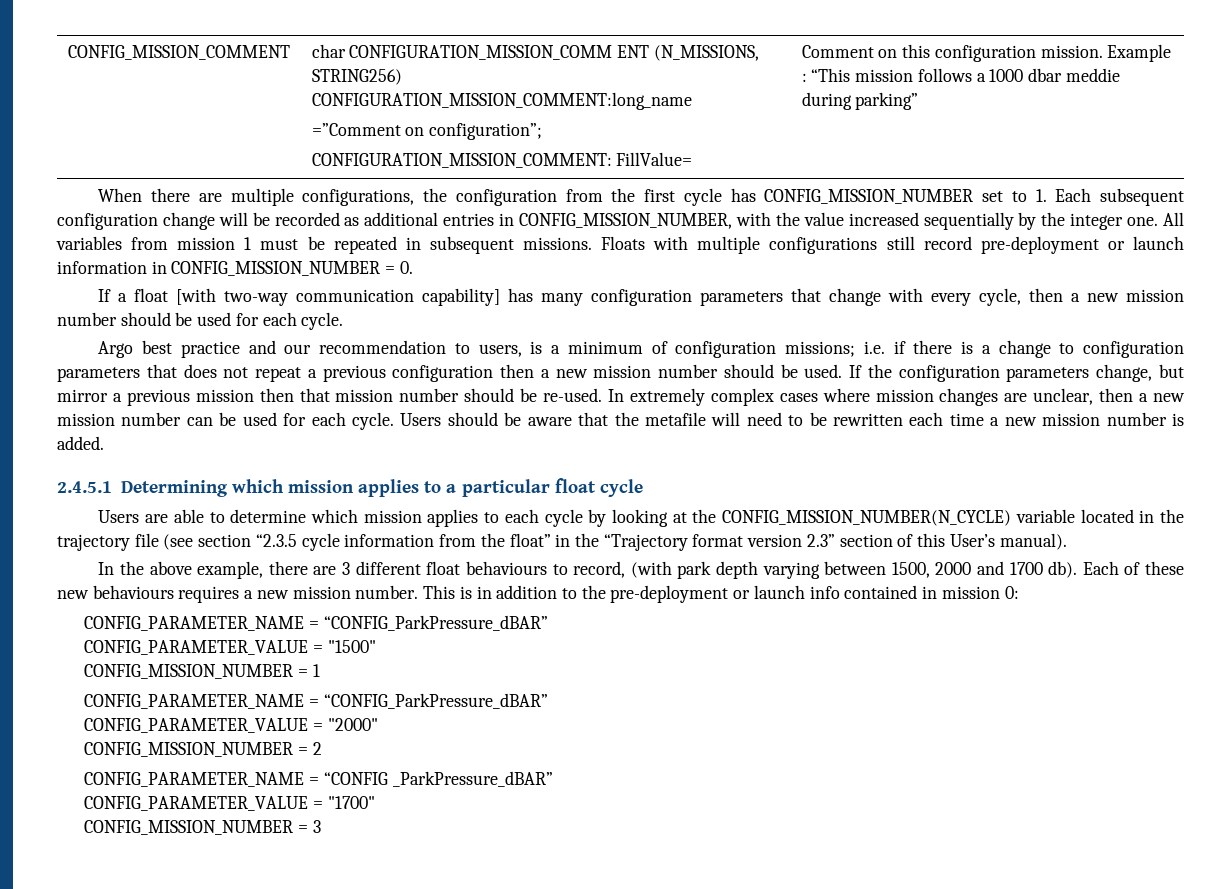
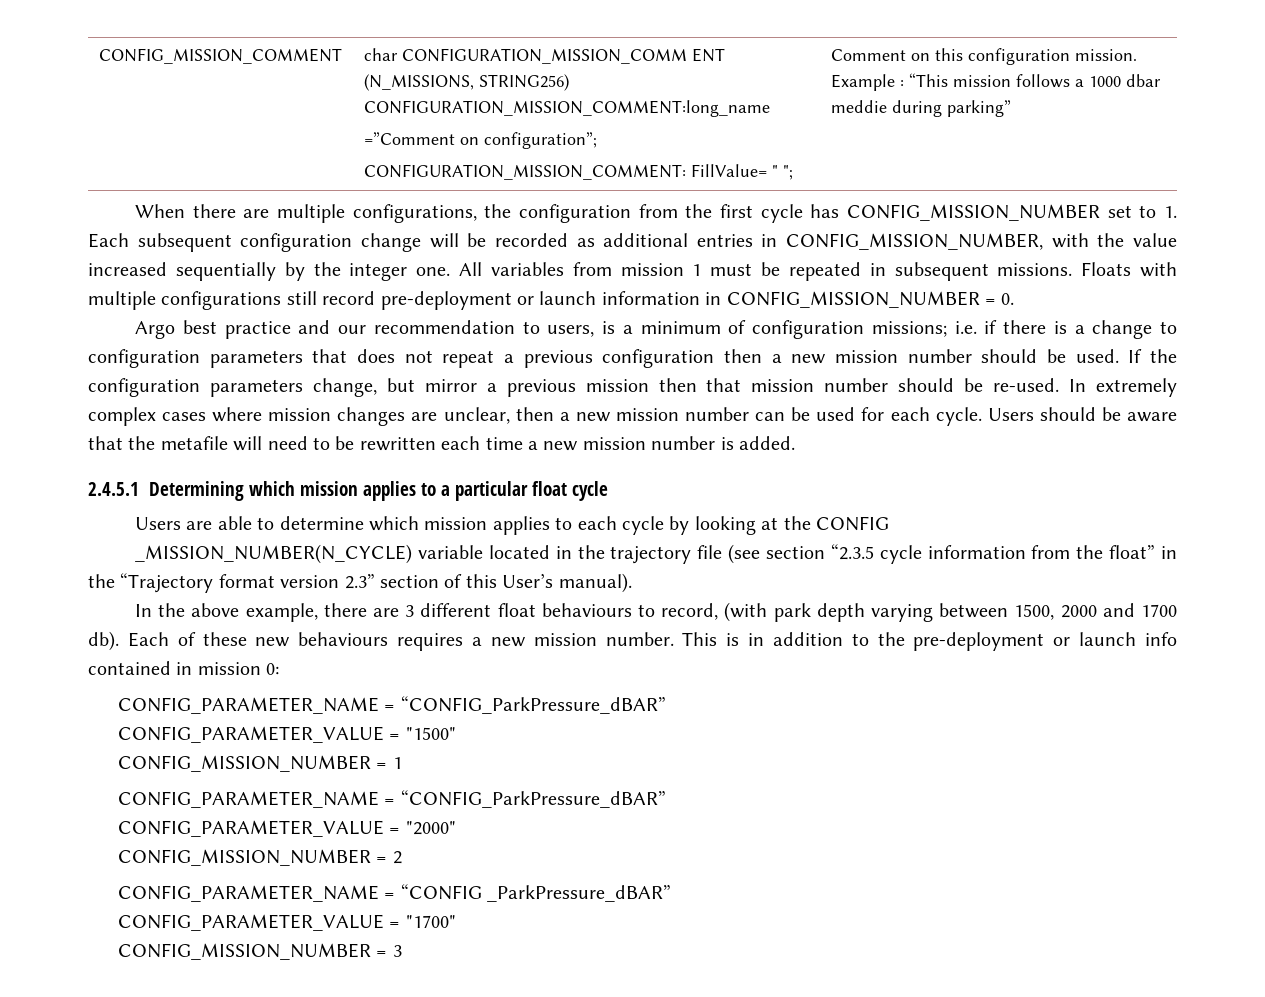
  CONFIG_MISSION_COMMENT | char CONFIGURATION_MISSION_COMM ENT (N_MISSIONS, STRING256) CONFIGURATION_MISSION_COMMENT:long_name
  =”Comment on configuration”;
- CONFIGURATION_MISSION_COMMENT: FillValue= | Comment on this configuration mission. Example : “This mission follows a 1000 dbar meddie during parking”
+ CONFIGURATION_MISSION_COMMENT: FillValue= " "; | Comment on this configuration mission. Example : “This mission follows a 1000 dbar meddie during parking”
- If a float [with two-way communication capability] has many configuration parameters that change with every cycle, then a new mission number should be used for each cycle.
- Users are able to determine which mission applies to each cycle by looking at the CONFIG_MISSION_NUMBER(N_CYCLE) variable located in the trajectory file (see section “2.3.5 cycle information from the float” in the “Trajectory format version 2.3” section of this User’s manual).
+ Users are able to determine which mission applies to each cycle by looking at the CONFIG
+ _MISSION_NUMBER(N_CYCLE) variable located in the trajectory file (see section “2.3.5 cycle information from the float” in the “Trajectory format version 2.3” section of this User’s manual).

